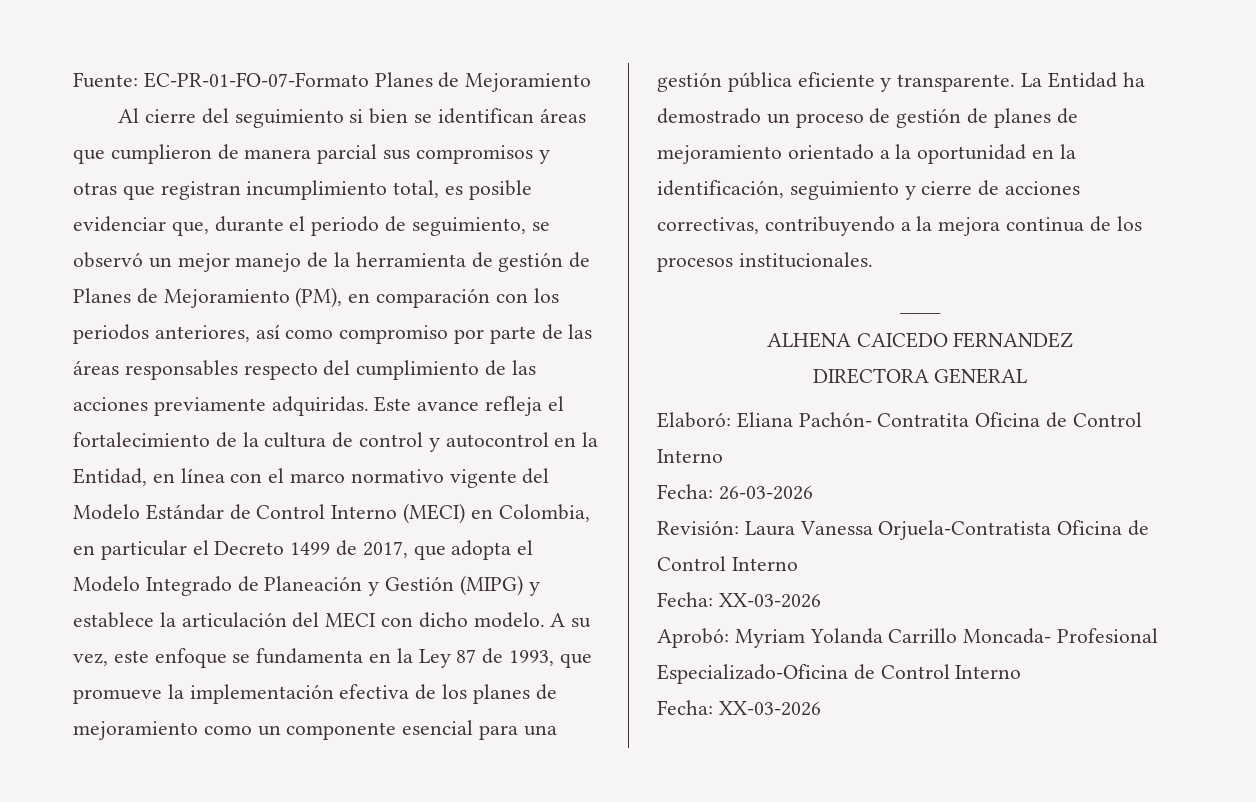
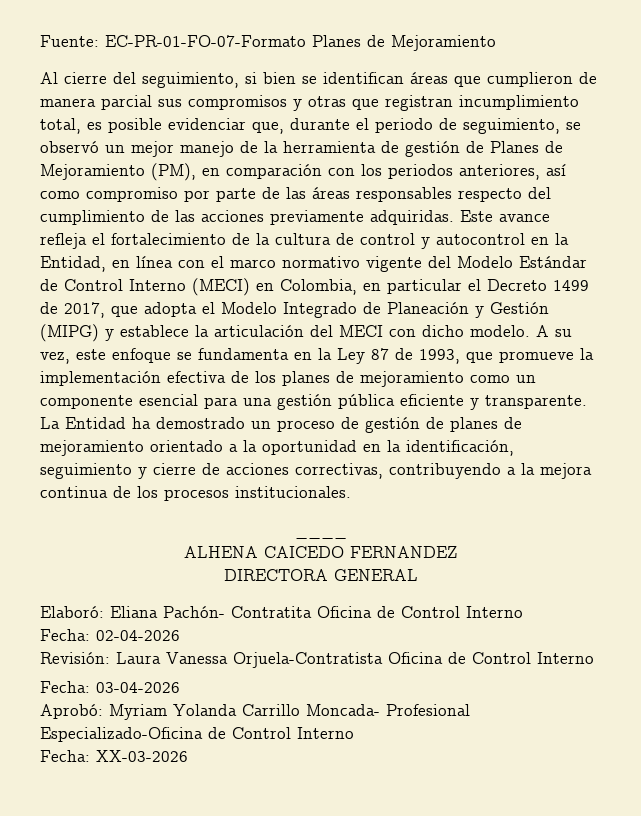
- Al cierre del seguimiento si bien se identifican áreas que cumplieron de manera parcial sus compromisos y otras que registran incumplimiento total, es posible evidenciar que, durante el periodo de seguimiento, se observó un mejor manejo de la herramienta de gestión de Planes de Mejoramiento (PM), en comparación con los periodos anteriores, así como compromiso por parte de las áreas responsables respecto del cumplimiento de las acciones previamente adquiridas.
+ Al cierre del seguimiento, si bien se identifican áreas que cumplieron de manera parcial sus compromisos y otras que registran incumplimiento total, es posible evidenciar que, durante el periodo de seguimiento, se observó un mejor manejo de la herramienta de gestión de Planes de Mejoramiento (PM), en comparación con los periodos anteriores, así como compromiso por parte de las áreas responsables respecto del cumplimiento de las acciones previamente adquiridas.
- Fecha: 26-03-2026
+ Fecha: 02-04-2026
  Revisión: Laura Vanessa Orjuela-Contratista Oficina de Control Interno
- Fecha: XX-03-2026
+ Fecha: 03-04-2026

